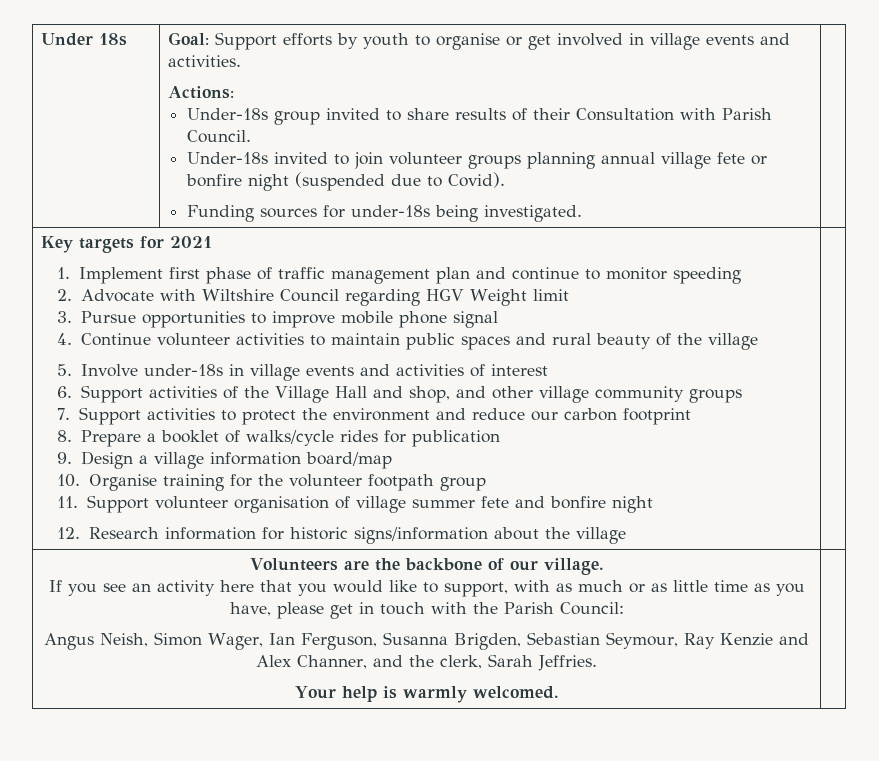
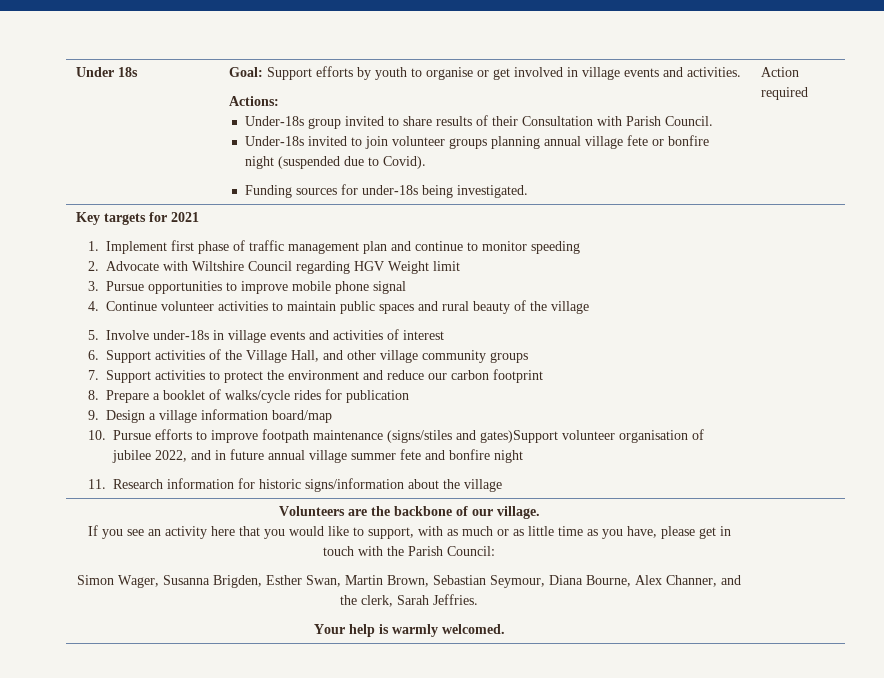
+ Action required
- 6. Support activities of the Village Hall and shop, and other village community groups
+ 6. Support activities of the Village Hall, and other village community groups
- 10. Organise training for the volunteer footpath group
- 11. Support volunteer organisation of village summer fete and bonfire night
+ 10. Pursue efforts to improve footpath maintenance (signs/stiles and gates)Support volunteer organisation of jubilee 2022, and in future annual village summer fete and bonfire night
- 12. Research information for historic signs/information about the village
+ 11. Research information for historic signs/information about the village
- Angus Neish, Simon Wager, Ian Ferguson, Susanna Brigden, Sebastian Seymour, Ray Kenzie and Alex Channer, and the clerk, Sarah Jeffries.
+ Simon Wager, Susanna Brigden, Esther Swan, Martin Brown, Sebastian Seymour, Diana Bourne, Alex Channer, and the clerk, Sarah Jeffries.

